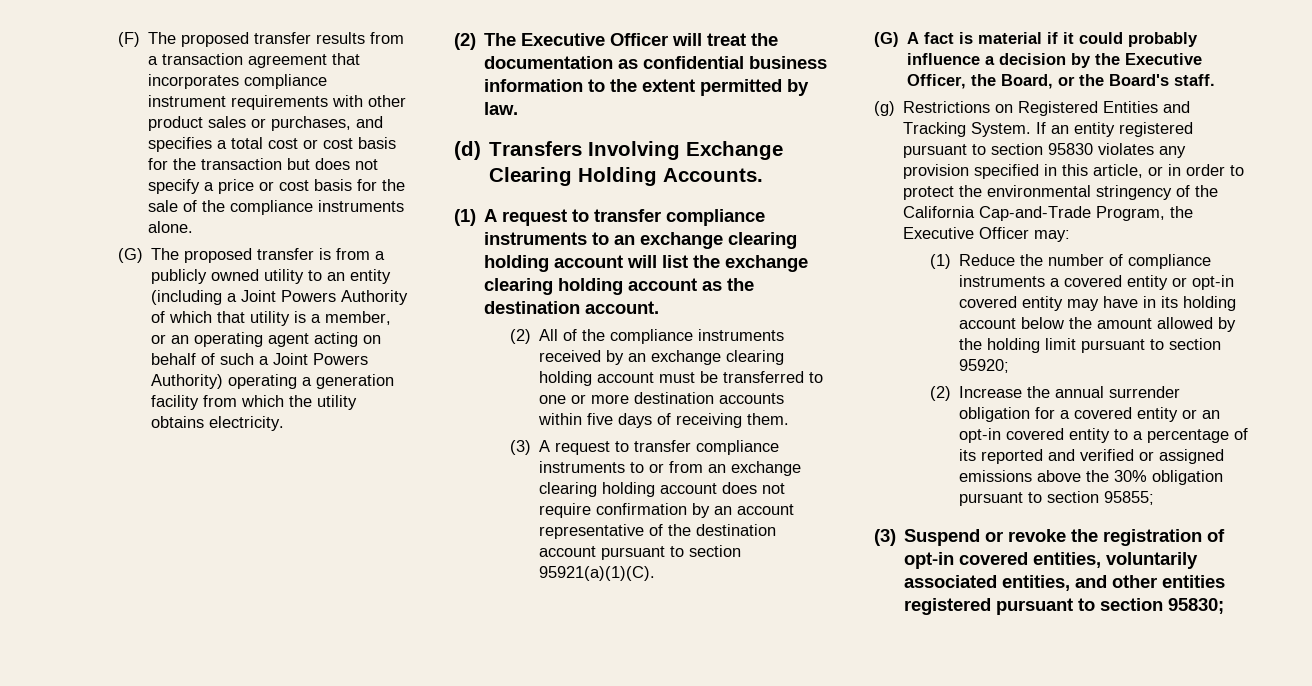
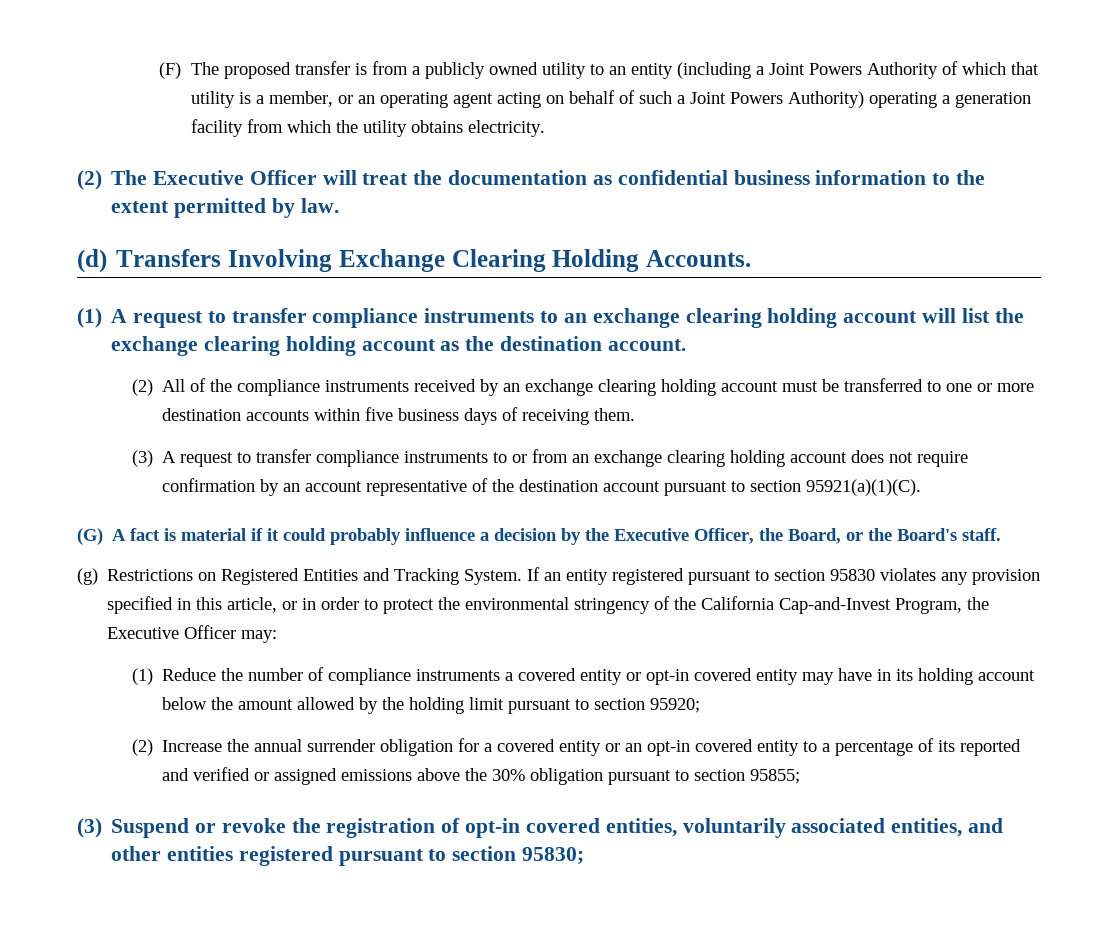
- (F) The proposed transfer results from a transaction agreement that incorporates compliance instrument requirements with other product sales or purchases, and specifies a total cost or cost basis for the transaction but does not specify a price or cost basis for the sale of the compliance instruments alone.
- (G) The proposed transfer is from a publicly owned utility to an entity (including a Joint Powers Authority of which that utility is a member, or an operating agent acting on behalf of such a Joint Powers Authority) operating a generation facility from which the utility obtains electricity.
+ (F) The proposed transfer is from a publicly owned utility to an entity (including a Joint Powers Authority of which that utility is a member, or an operating agent acting on behalf of such a Joint Powers Authority) operating a generation facility from which the utility obtains electricity.
- (2) All of the compliance instruments received by an exchange clearing holding account must be transferred to one or more destination accounts within five days of receiving them.
+ (2) All of the compliance instruments received by an exchange clearing holding account must be transferred to one or more destination accounts within five business days of receiving them.
- If an entity registered pursuant to section 95830 violates any provision specified in this article, or in order to protect the environmental stringency of the California Cap-and-Trade Program, the Executive Officer may:
+ If an entity registered pursuant to section 95830 violates any provision specified in this article, or in order to protect the environmental stringency of the California Cap-and-Invest Program, the Executive Officer may:

